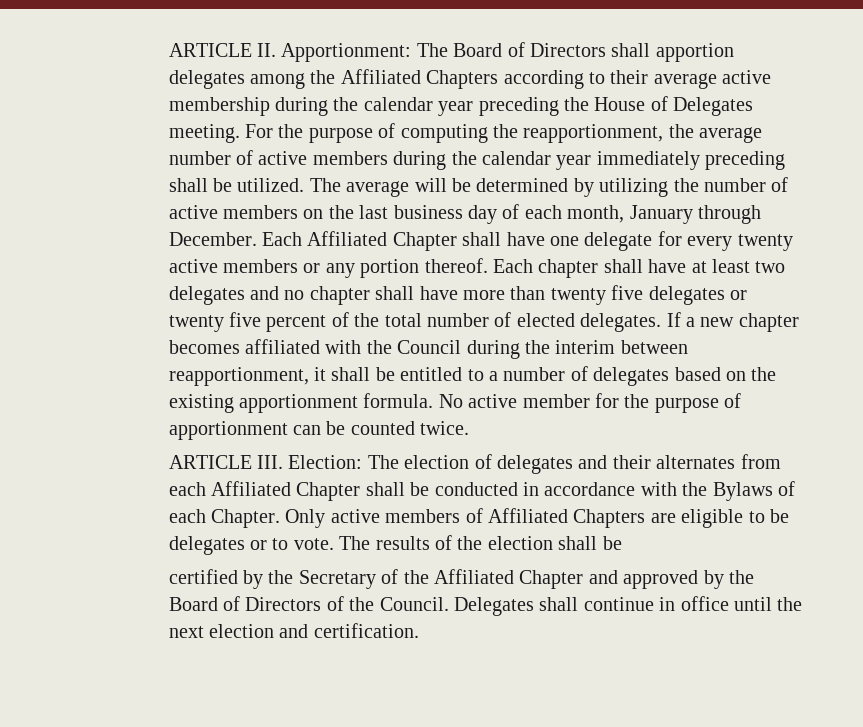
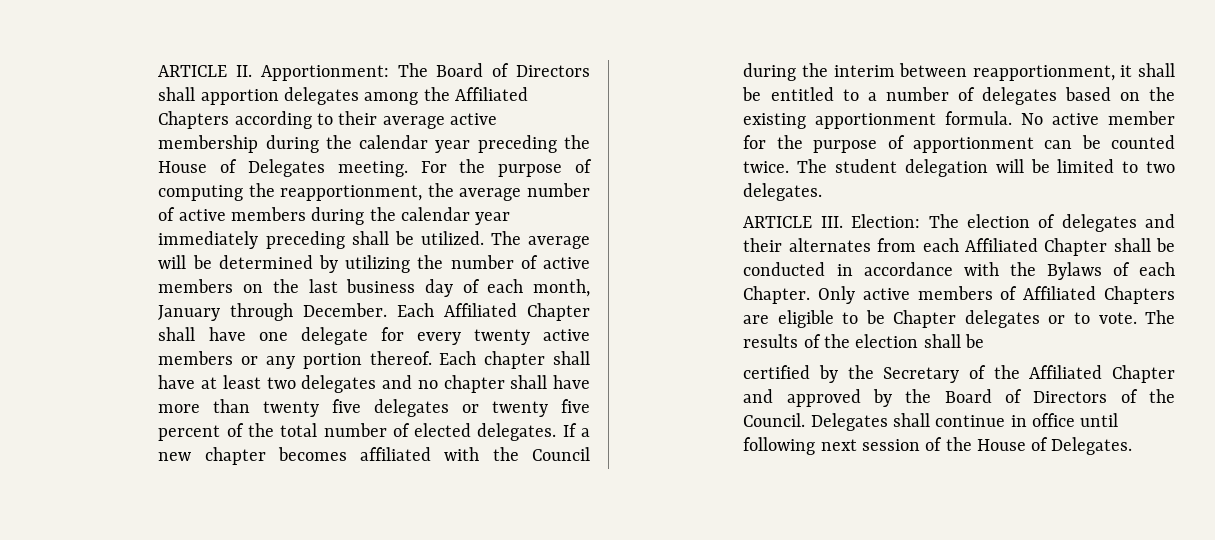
+ The student delegation will be limited to two delegates.
- Only active members of Affiliated Chapters are eligible to be delegates or to vote.
+ Only active members of Affiliated Chapters are eligible to be Chapter delegates or to vote.
- Delegates shall continue in office until the next election and certification.
+ Delegates shall continue in office until following next session of the House of Delegates.

